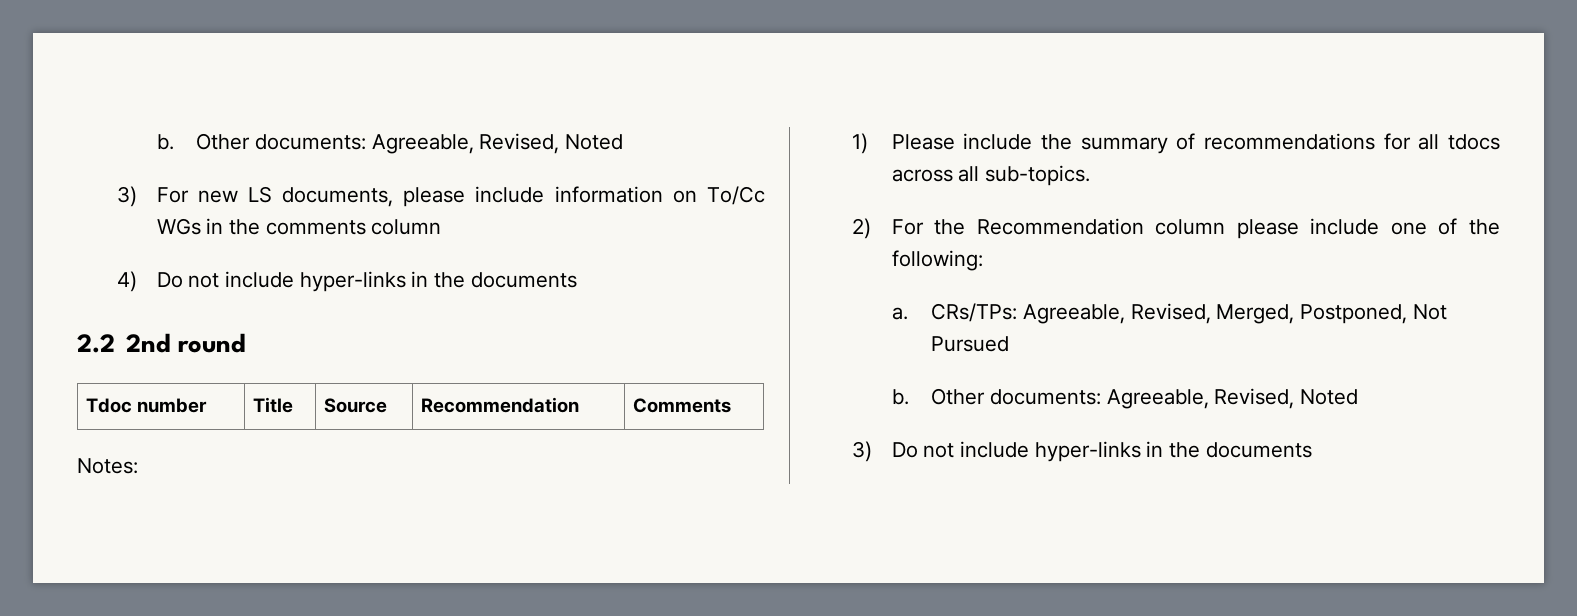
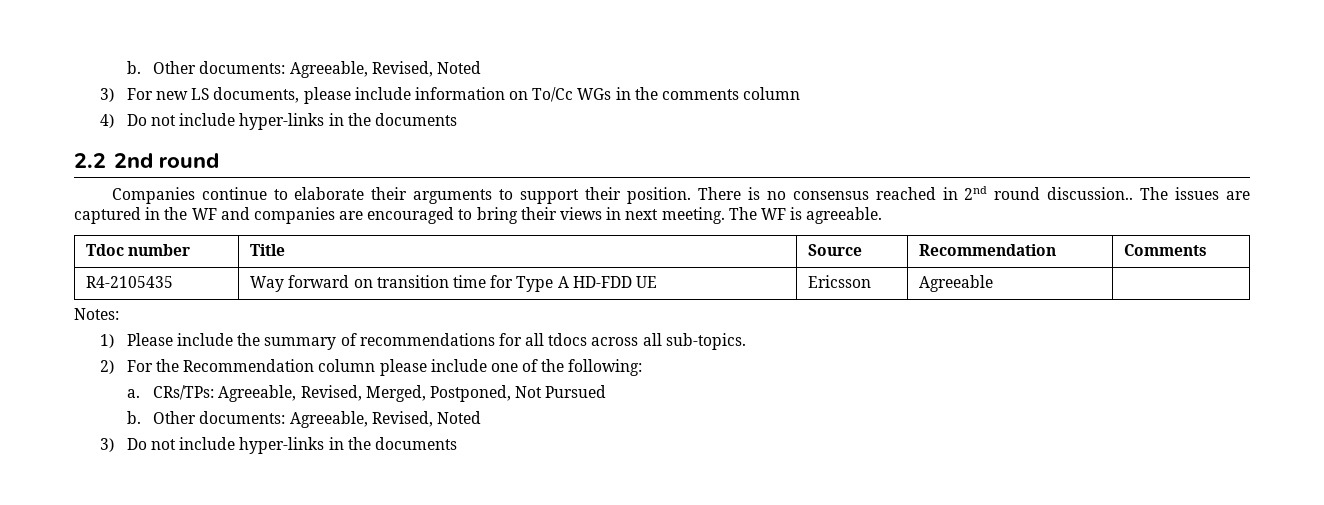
+ Companies continue to elaborate their arguments to support their position. There is no consensus reached in 2nd round discussion.. The issues are captured in the WF and companies are encouraged to bring their views in next meeting. The WF is agreeable.
+ R4-2105435 | Way forward on transition time for Type A HD-FDD UE | Ericsson | Agreeable |

